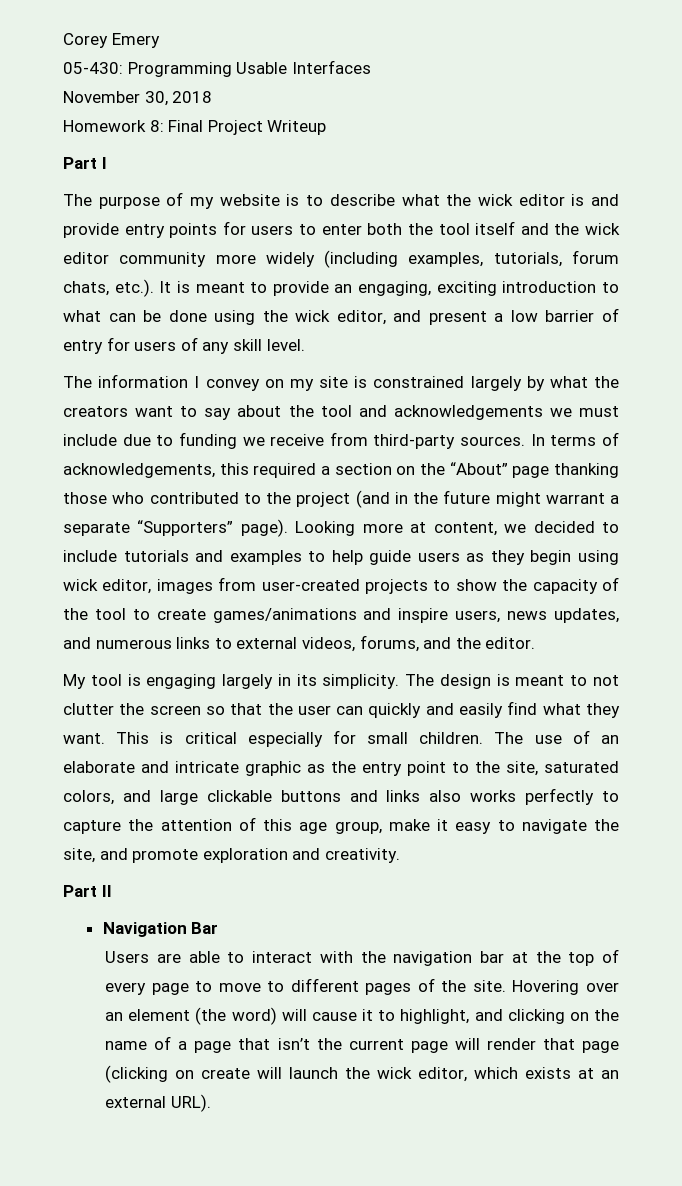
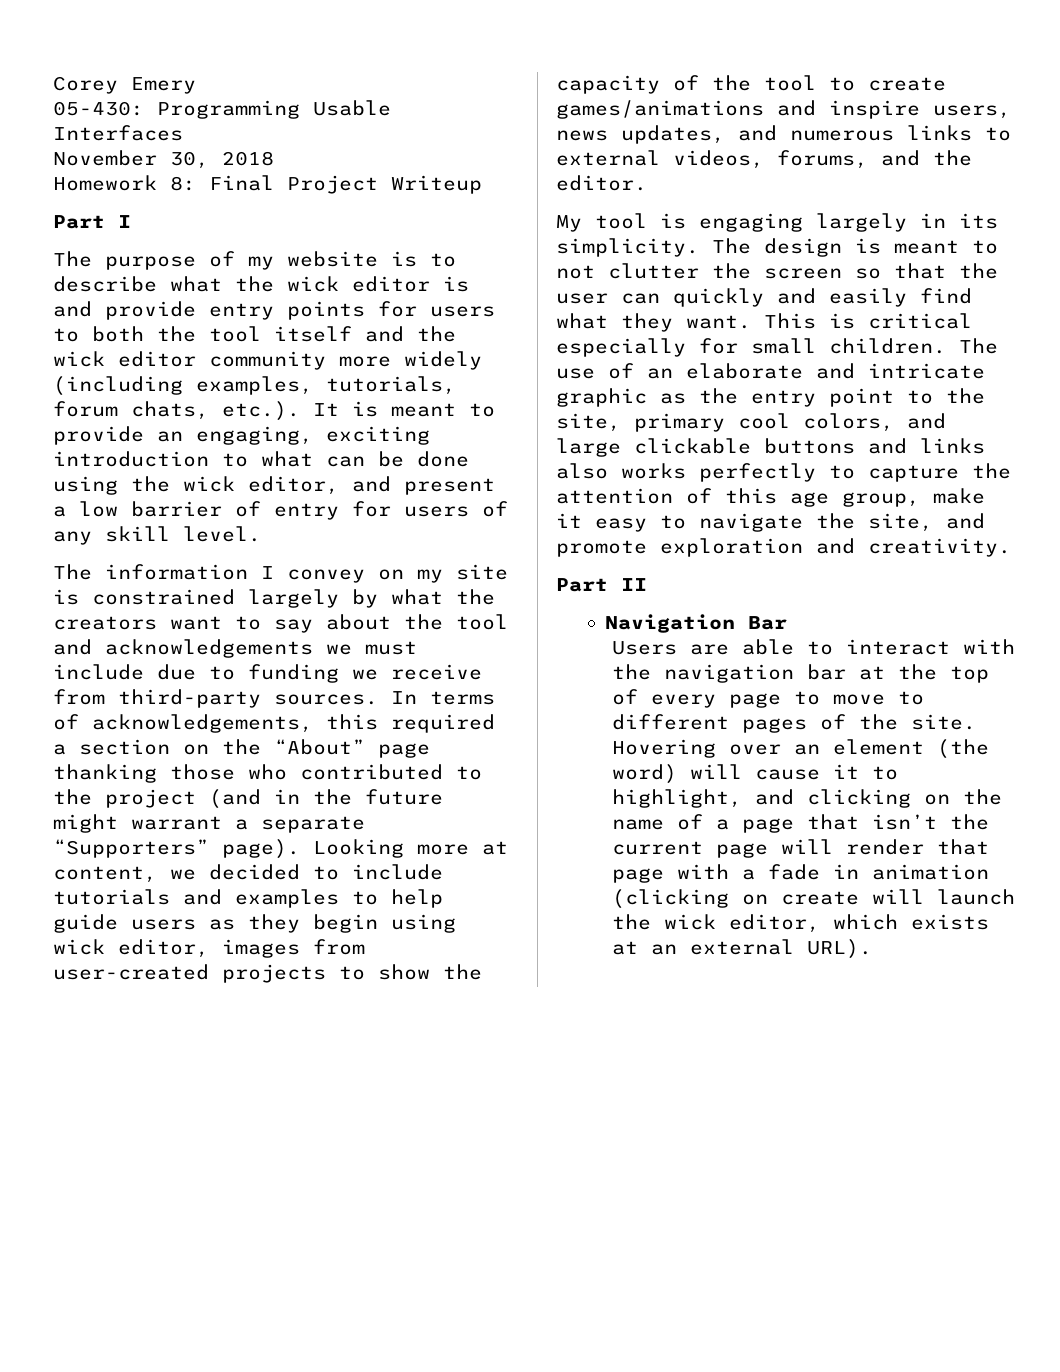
- The purpose of my website is to describe what the wick editor is and provide entry points for users to enter both the tool itself and the wick editor community more widely (including examples, tutorials, forum chats, etc.). It is meant to provide an engaging, exciting introduction to what can be done using the wick editor, and present a low barrier of entry for users of any skill level.
+ The purpose of my website is to describe what the wick editor is and provide entry points for users to both the tool itself and the wick editor community more widely (including examples, tutorials, forum chats, etc.). It is meant to provide an engaging, exciting introduction to what can be done using the wick editor, and present a low barrier of entry for users of any skill level.
- The use of an elaborate and intricate graphic as the entry point to the site, saturated colors, and large clickable buttons and links also works perfectly to capture the attention of this age group, make it easy to navigate the site, and promote exploration and creativity.
+ The use of an elaborate and intricate graphic as the entry point to the site, primary cool colors, and large clickable buttons and links also works perfectly to capture the attention of this age group, make it easy to navigate the site, and promote exploration and creativity.
- Hovering over an element (the word) will cause it to highlight, and clicking on the name of a page that isn’t the current page will render that page (clicking on create will launch the wick editor, which exists at an external URL).
+ Hovering over an element (the word) will cause it to highlight, and clicking on the name of a page that isn’t the current page will render that page with a fade in animation (clicking on create will launch the wick editor, which exists at an external URL).

